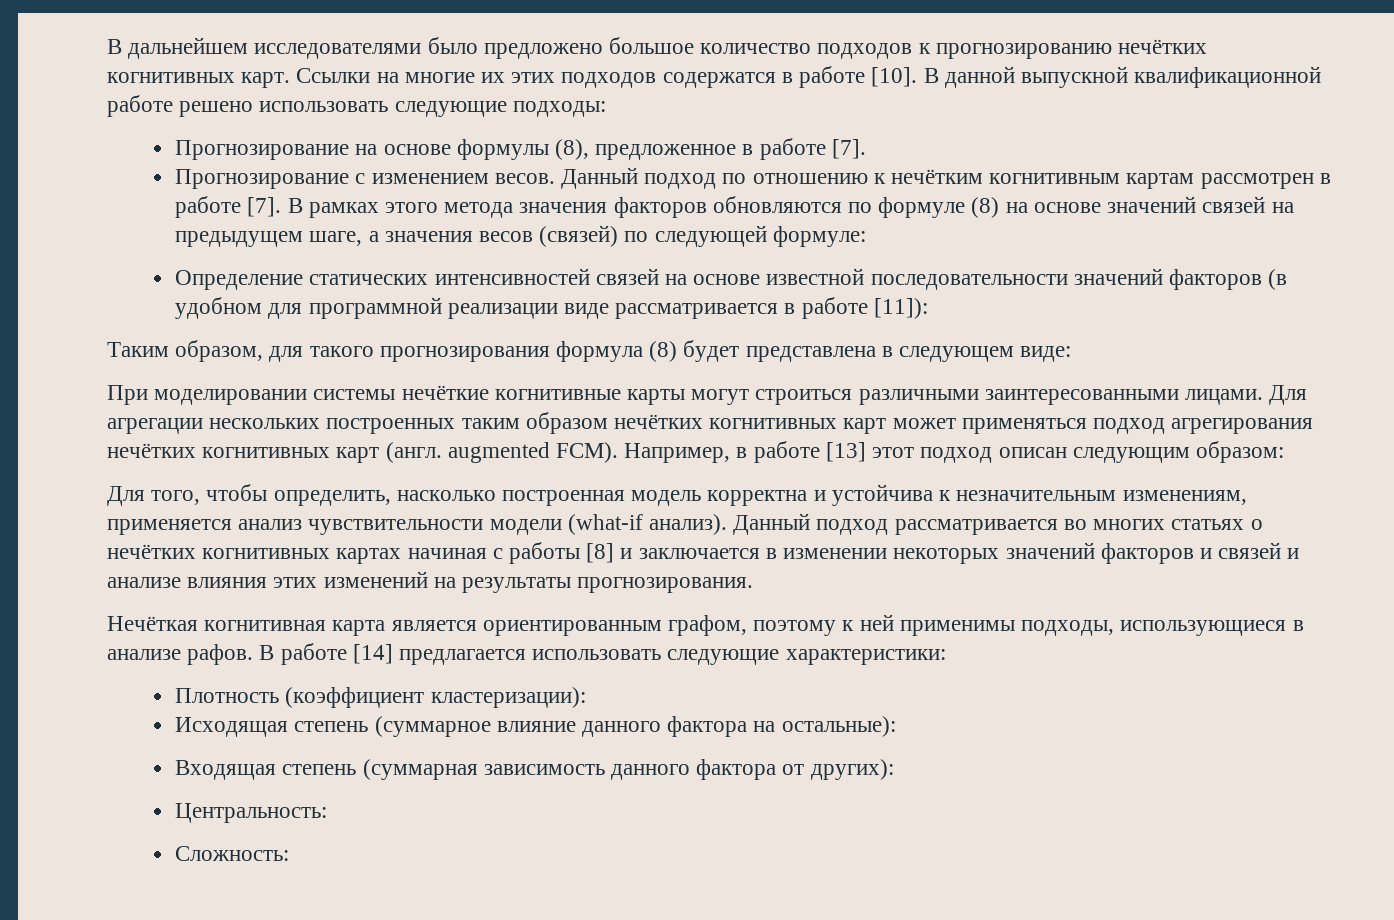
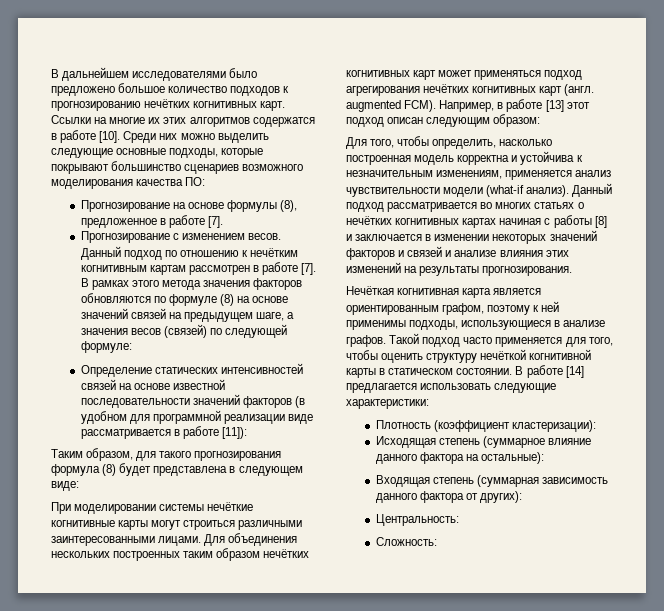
- Ссылки на многие их этих подходов содержатся в работе [10].
+ Ссылки на многие их этих алгоритмов содержатся в работе [10].
- В данной выпускной квалификационной работе решено использовать следующие подходы:
+ Среди них можно выделить следующие основные подходы, которые покрывают большинство сценариев возможного моделирования качества ПО:
- Для агрегации нескольких построенных таким образом нечётких когнитивных карт может применяться подход агрегирования нечётких когнитивных карт (англ. augmented FCM).
+ Для объединения нескольких построенных таким образом нечётких когнитивных карт может применяться подход агрегирования нечётких когнитивных карт (англ. augmented FCM).
- Нечёткая когнитивная карта является ориентированным графом, поэтому к ней применимы подходы, использующиеся в анализе рафов.
+ Нечёткая когнитивная карта является ориентированным графом, поэтому к ней применимы подходы, использующиеся в анализе графов. Такой подход часто применяется для того, чтобы оценить структуру нечёткой когнитивной карты в статическом состоянии.

